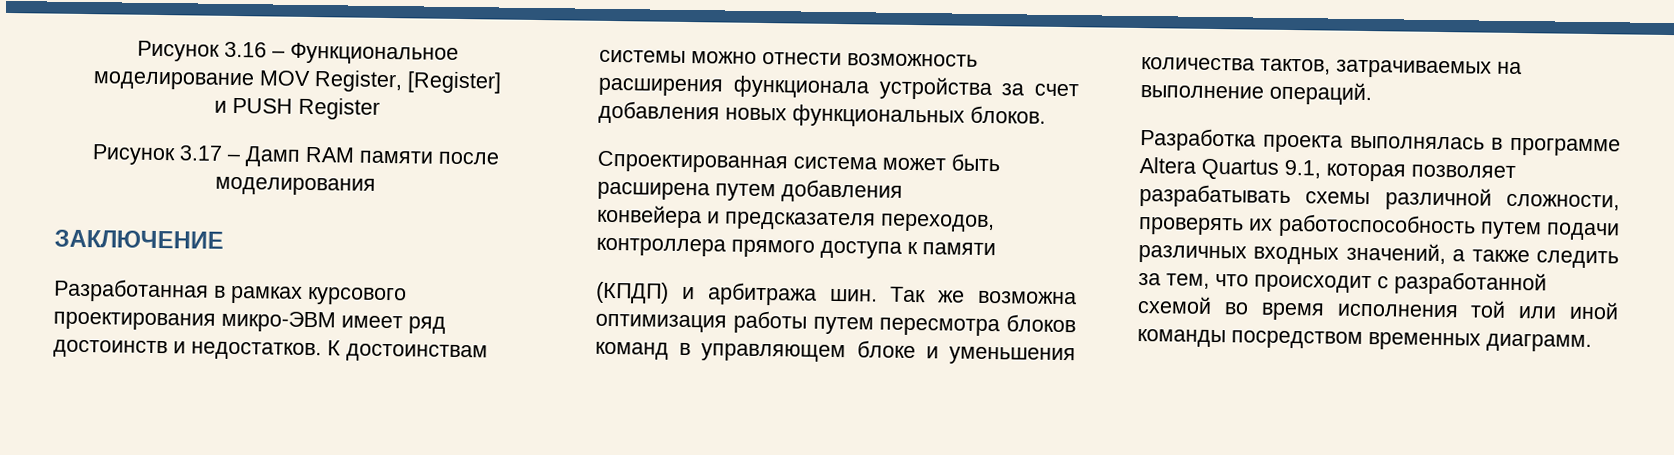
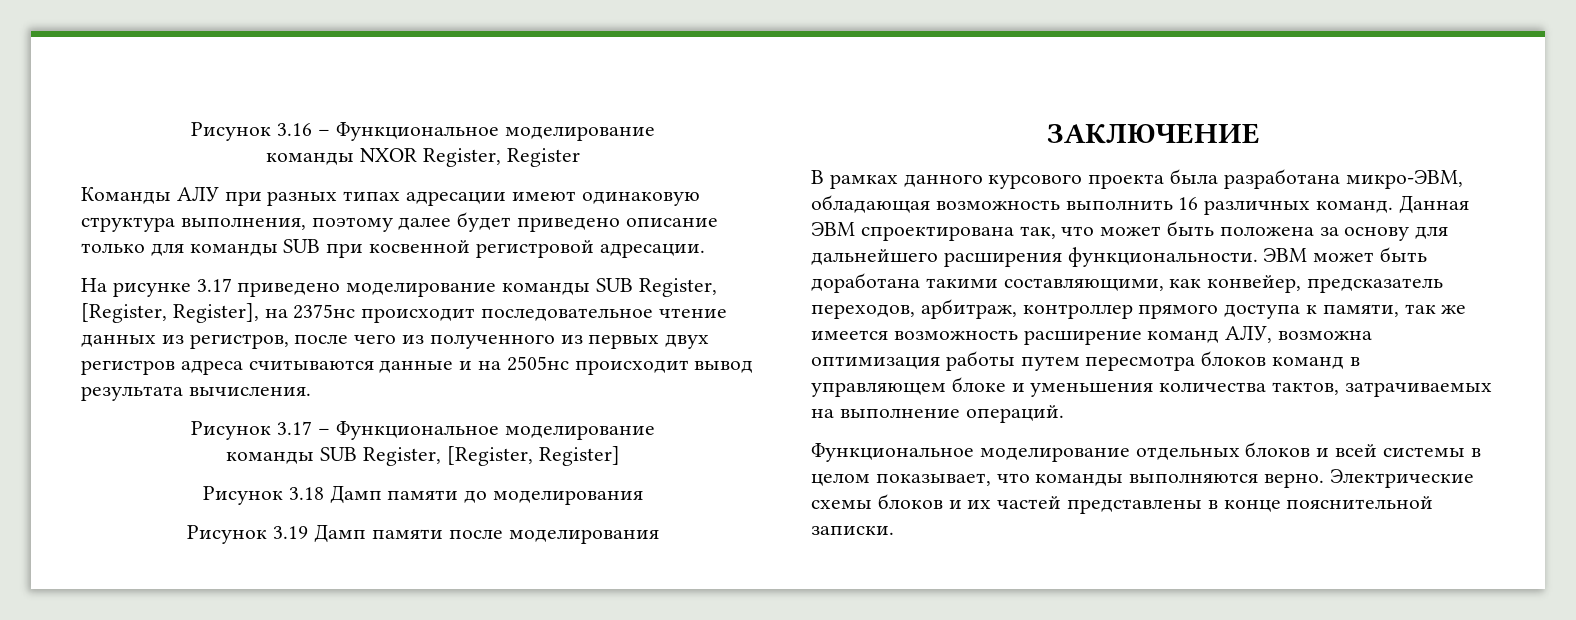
- Рисунок 3.16 – Функциональное моделирование MOV Register, [Register]
- и PUSH Register
- Рисунок 3.17 – Дамп RAM памяти после моделирования
+ Рисунок 3.16 – Функциональное моделирование
+ команды NXOR Register, Register
+ Команды АЛУ при разных типах адресации имеют одинаковую структура выполнения, поэтому далее будет приведено описание только для команды SUB при косвенной регистровой адресации.
+ На рисунке 3.17 приведено моделирование команды SUB Register, [Register, Register], на 2375нс происходит последовательное чтение данных из регистров, после чего из полученного из первых двух регистров адреса считываются данные и на 2505нс происходит вывод результата вычисления.
+ Рисунок 3.17 – Функциональное моделирование
+ команды SUB Register, [Register, Register]
+ Рисунок 3.18 Дамп памяти до моделирования
+ Рисунок 3.19 Дамп памяти после моделирования
  ЗАКЛЮЧЕНИЕ
- Разработанная в рамках курсового проектирования микро-ЭВМ имеет ряд достоинств и недостатков. К достоинствам системы можно отнести возможность расширения функционала устройства за счет добавления новых функциональных блоков.
- Спроектированная система может быть расширена путем добавления
- конвейера и предсказателя переходов, контроллера прямого доступа к памяти
- (КПДП) и арбитража шин. Так же возможна оптимизация работы путем пересмотра блоков команд в управляющем блоке и уменьшения количества тактов, затрачиваемых на выполнение операций.
+ В рамках данного курсового проекта была разработана микро-ЭВМ, обладающая возможность выполнить 16 различных команд. Данная ЭВМ спроектирована так, что может быть положена за основу для дальнейшего расширения функциональности. ЭВМ может быть доработана такими составляющими, как конвейер, предсказатель переходов, арбитраж, контроллер прямого доступа к памяти, так же имеется возможность расширение команд АЛУ, возможна оптимизация работы путем пересмотра блоков команд в управляющем блоке и уменьшения количества тактов, затрачиваемых на выполнение операций.
- Разработка проекта выполнялась в программе Altera Quartus 9.1, которая позволяет разрабатывать схемы различной сложности, проверять их работоспособность путем подачи различных входных значений, а также следить за тем, что происходит с разработанной схемой во время исполнения той или иной команды посредством временных диаграмм.
+ Функциональное моделирование отдельных блоков и всей системы в целом показывает, что команды выполняются верно. Электрические схемы блоков и их частей представлены в конце пояснительной записки.

